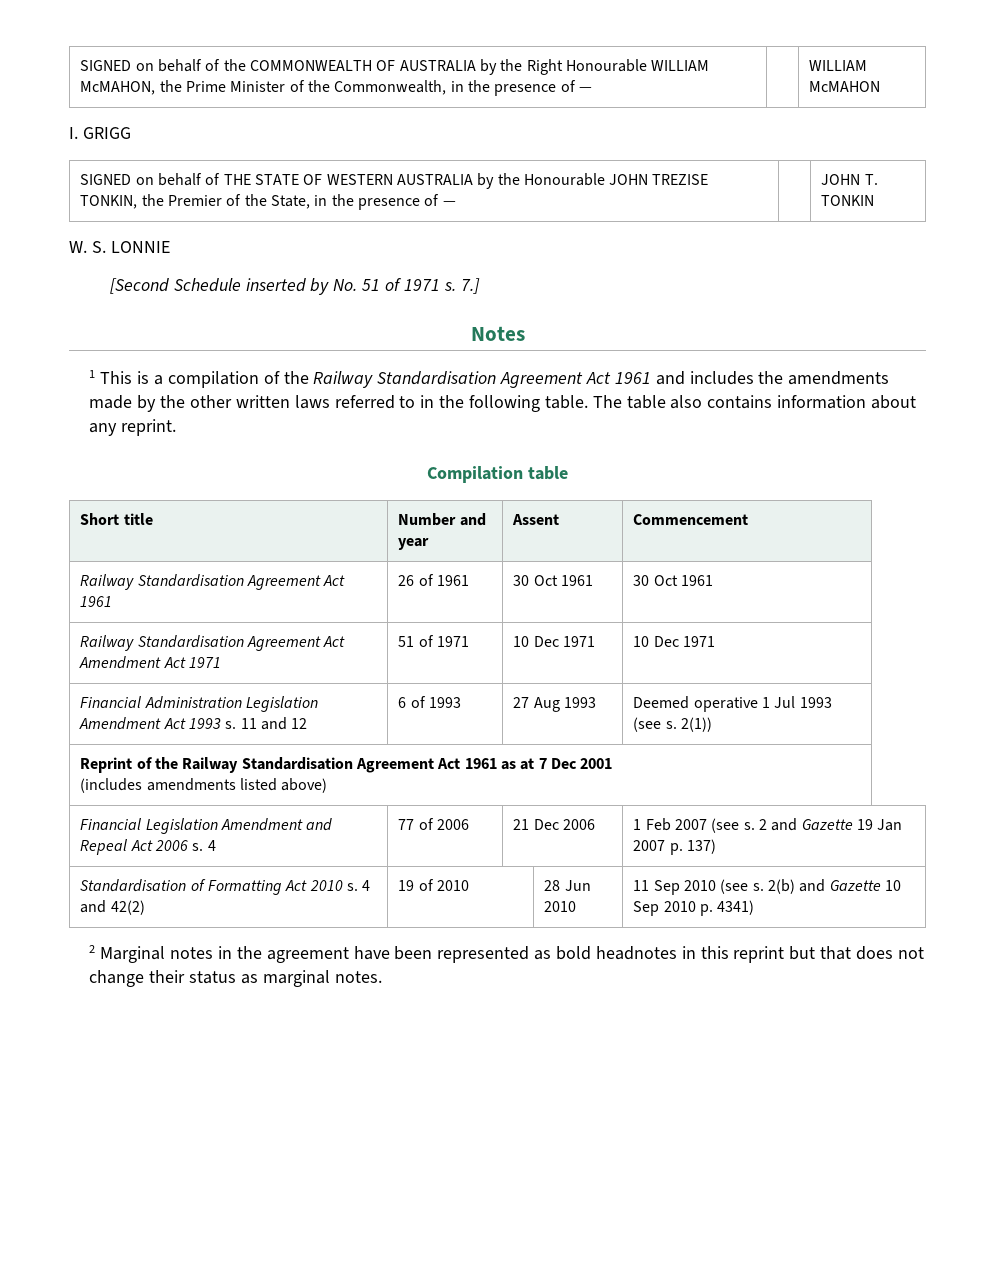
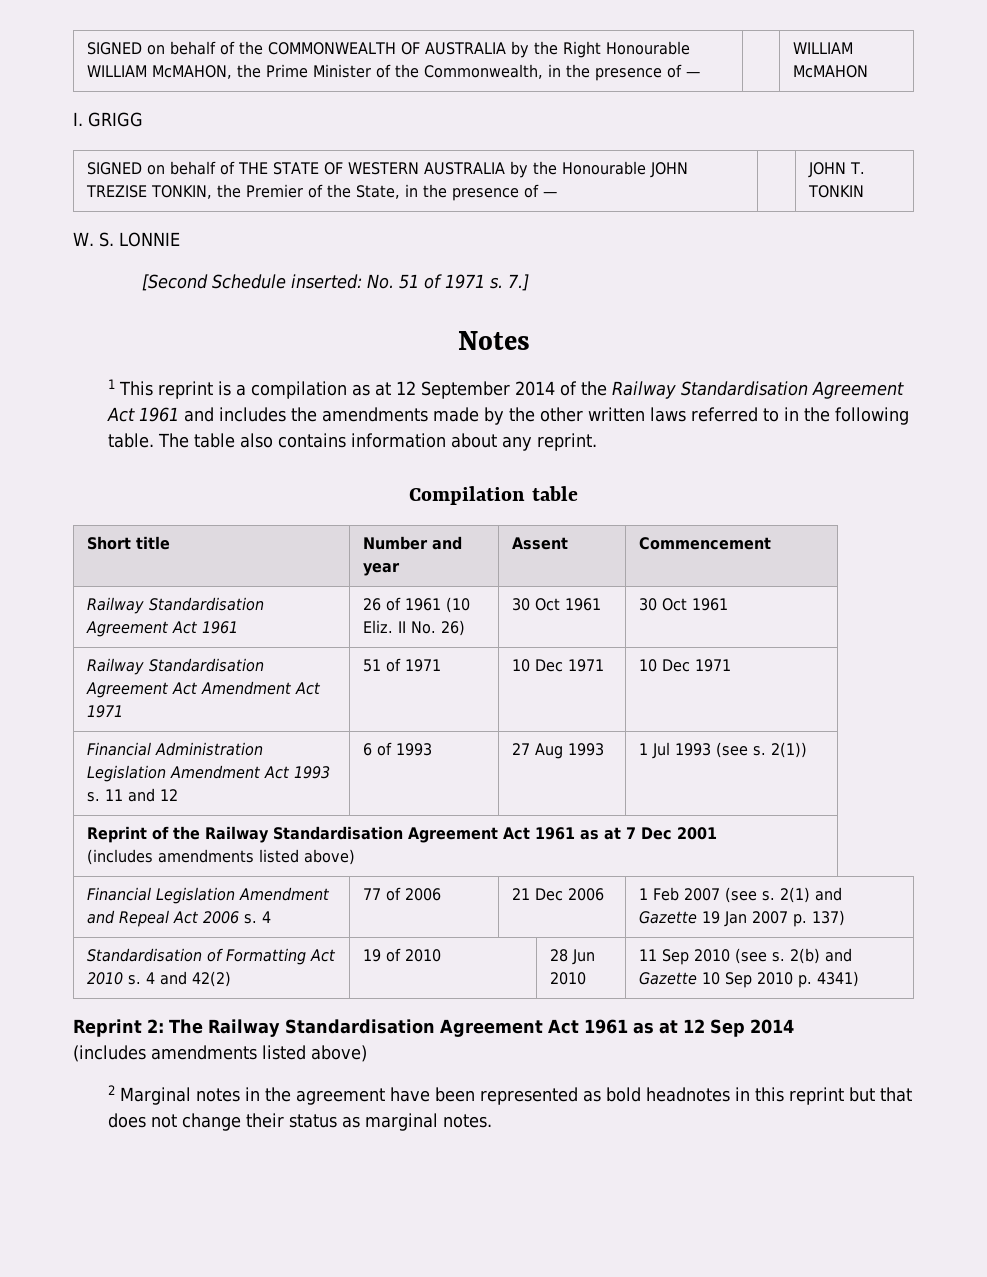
- [Second Schedule inserted by No. 51 of 1971 s.
+ [Second Schedule inserted: No. 51 of 1971 s.
- 1 This is a compilation of the Railway Standardisation Agreement Act 1961 and includes the amendments made by the other written laws referred to in the following table.
+ 1 This reprint is a compilation as at 12 September 2014 of the Railway Standardisation Agreement Act 1961 and includes the amendments made by the other written laws referred to in the following table.
- Railway Standardisation Agreement Act 1961 | 26 of 1961 | 30 Oct 1961 | 30 Oct 1961
+ Railway Standardisation Agreement Act 1961 | 26 of 1961 (10 Eliz. II No. 26) | 30 Oct 1961 | 30 Oct 1961
- Financial Administration Legislation Amendment Act 1993 s. 11 and 12 | 6 of 1993 | 27 Aug 1993 | Deemed operative 1 Jul 1993 (see s. 2(1))
+ Financial Administration Legislation Amendment Act 1993 s. 11 and 12 | 6 of 1993 | 27 Aug 1993 | 1 Jul 1993 (see s. 2(1))
- Financial Legislation Amendment and Repeal Act 2006 s. 4 | 77 of 2006 | 21 Dec 2006 | 1 Feb 2007 (see s. 2 and Gazette 19 Jan 2007 p. 137)
+ Financial Legislation Amendment and Repeal Act 2006 s. 4 | 77 of 2006 | 21 Dec 2006 | 1 Feb 2007 (see s. 2(1) and Gazette 19 Jan 2007 p. 137)
+ Reprint 2: The Railway Standardisation Agreement Act 1961 as at 12 Sep 2014
+ (includes amendments listed above)

